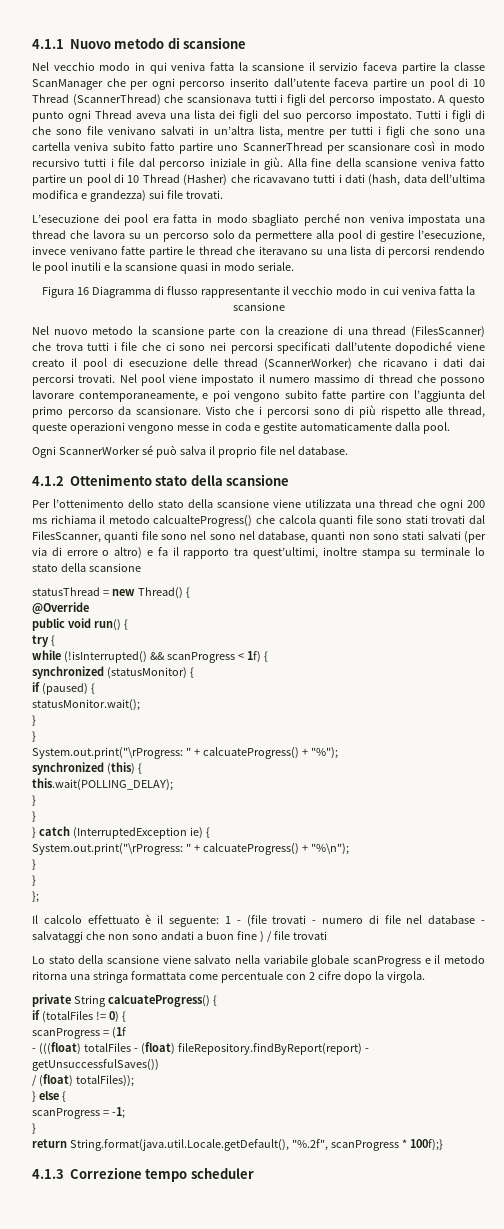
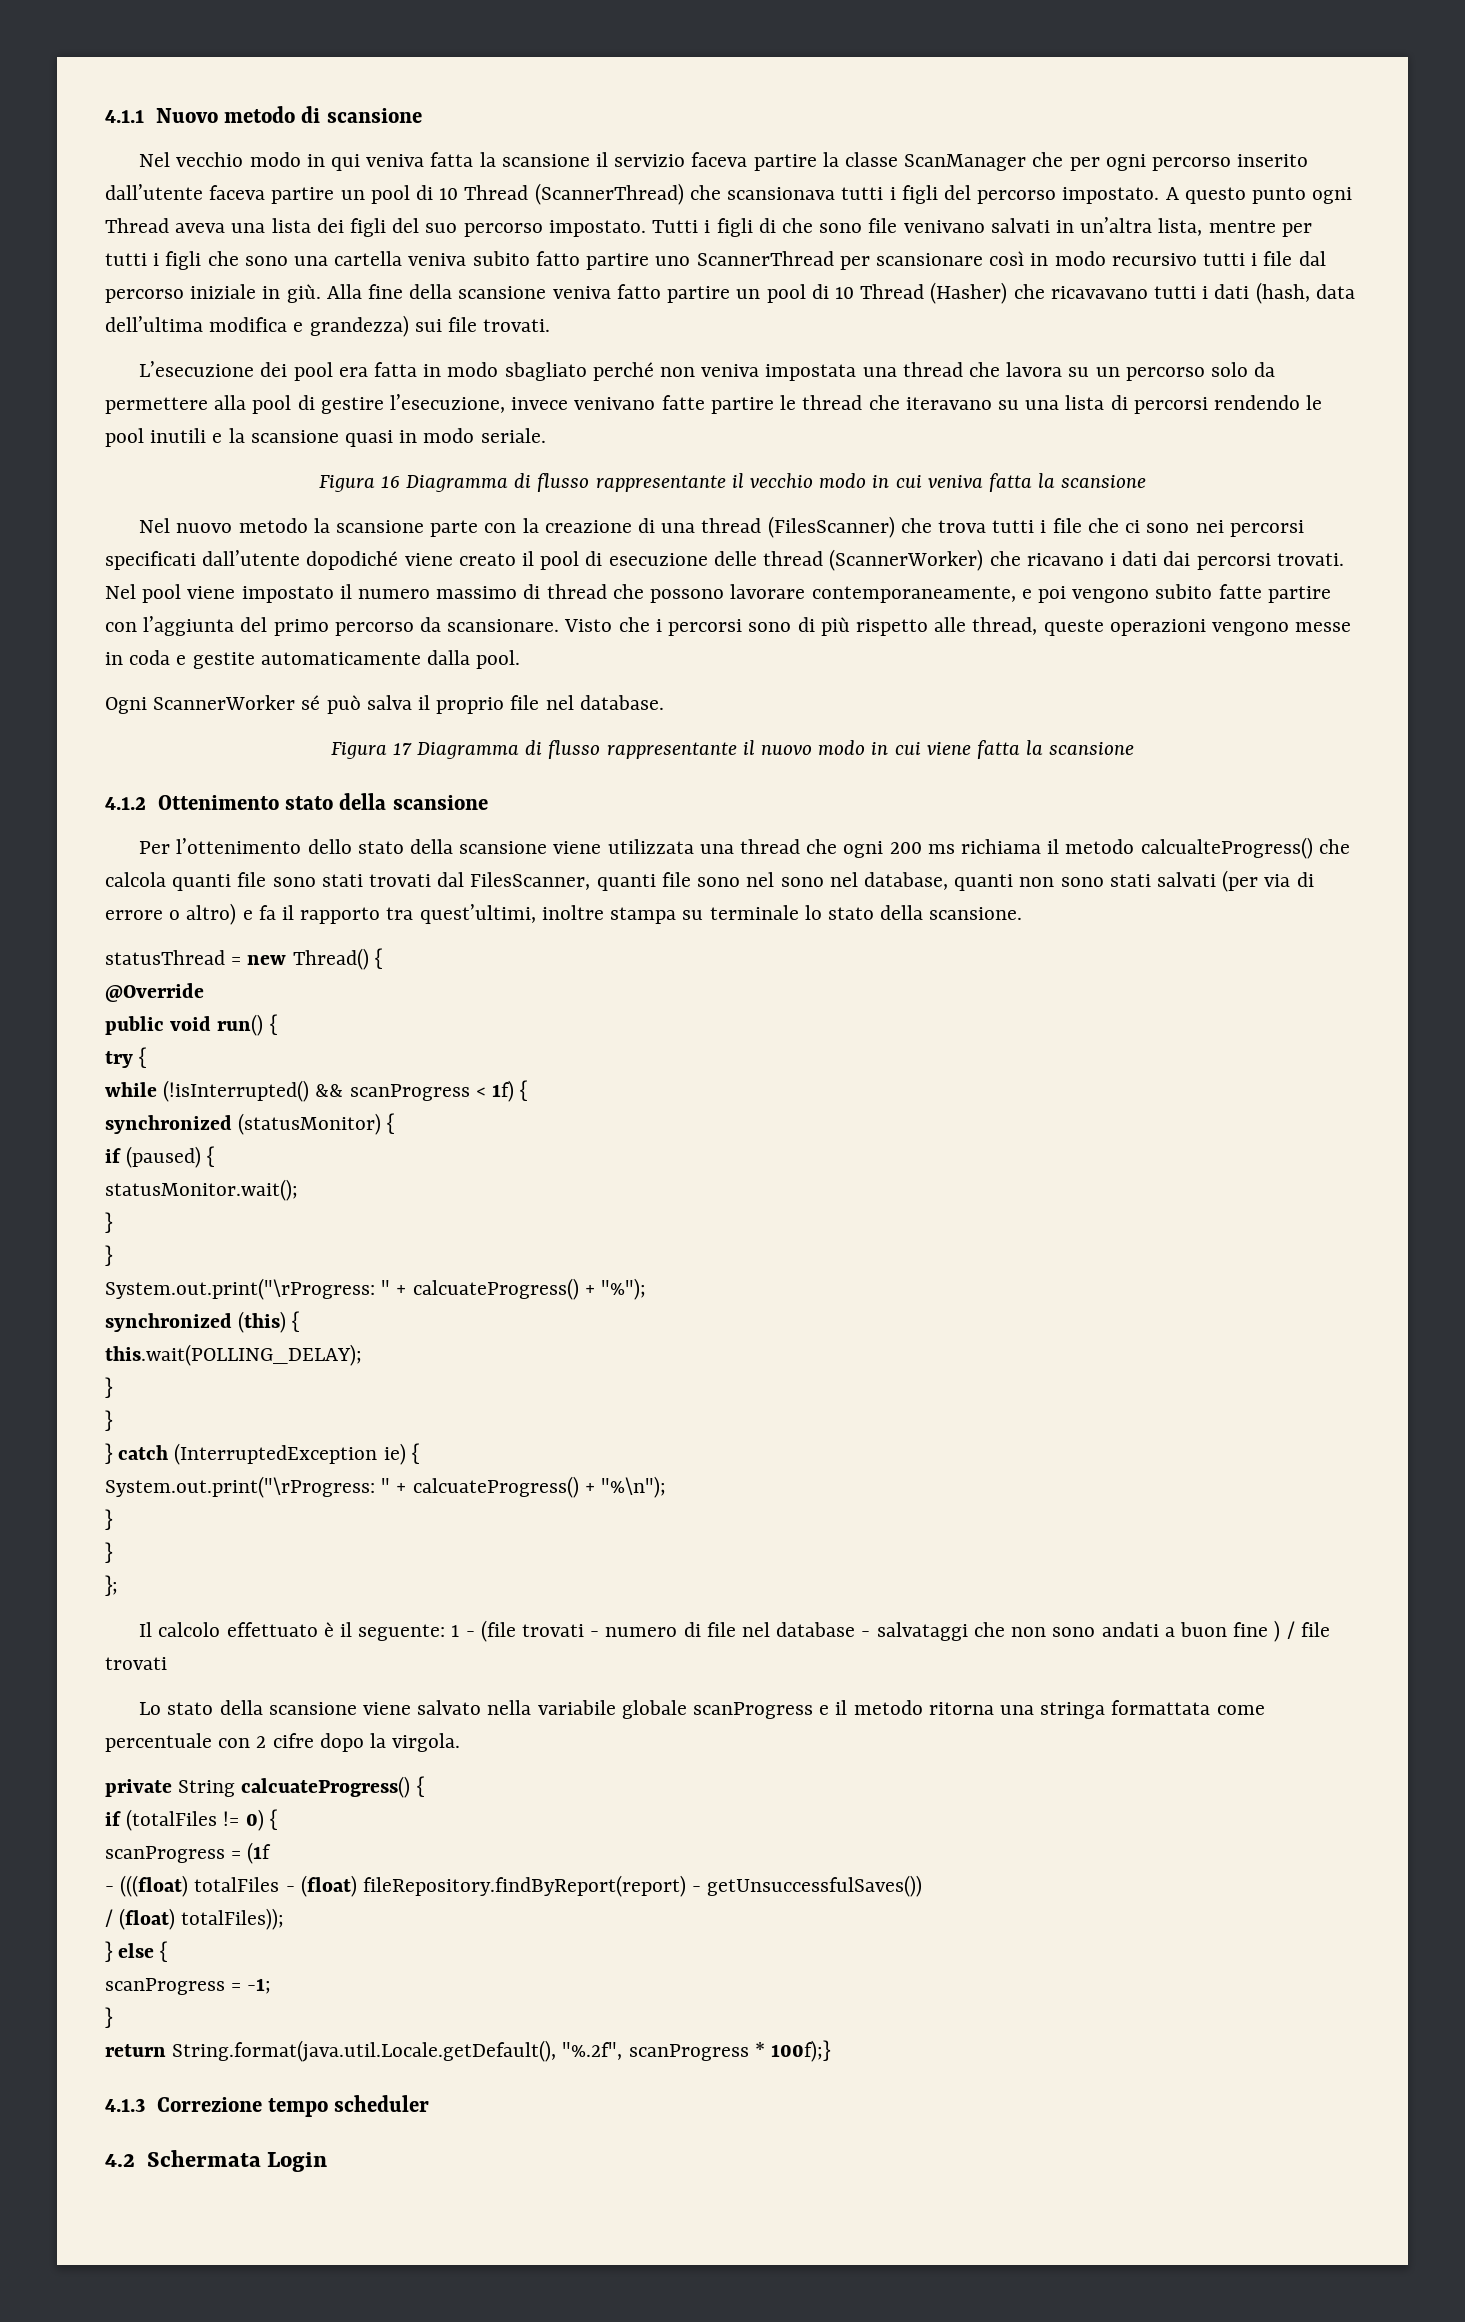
+ Figura 17 Diagramma di flusso rappresentante il nuovo modo in cui viene fatta la scansione
- Per l’ottenimento dello stato della scansione viene utilizzata una thread che ogni 200 ms richiama il metodo calcualteProgress() che calcola quanti file sono stati trovati dal FilesScanner, quanti file sono nel sono nel database, quanti non sono stati salvati (per via di errore o altro) e fa il rapporto tra quest’ultimi, inoltre stampa su terminale lo stato della scansione
+ Per l’ottenimento dello stato della scansione viene utilizzata una thread che ogni 200 ms richiama il metodo calcualteProgress() che calcola quanti file sono stati trovati dal FilesScanner, quanti file sono nel sono nel database, quanti non sono stati salvati (per via di errore o altro) e fa il rapporto tra quest’ultimi, inoltre stampa su terminale lo stato della scansione.
+ 4.2 Schermata Login

